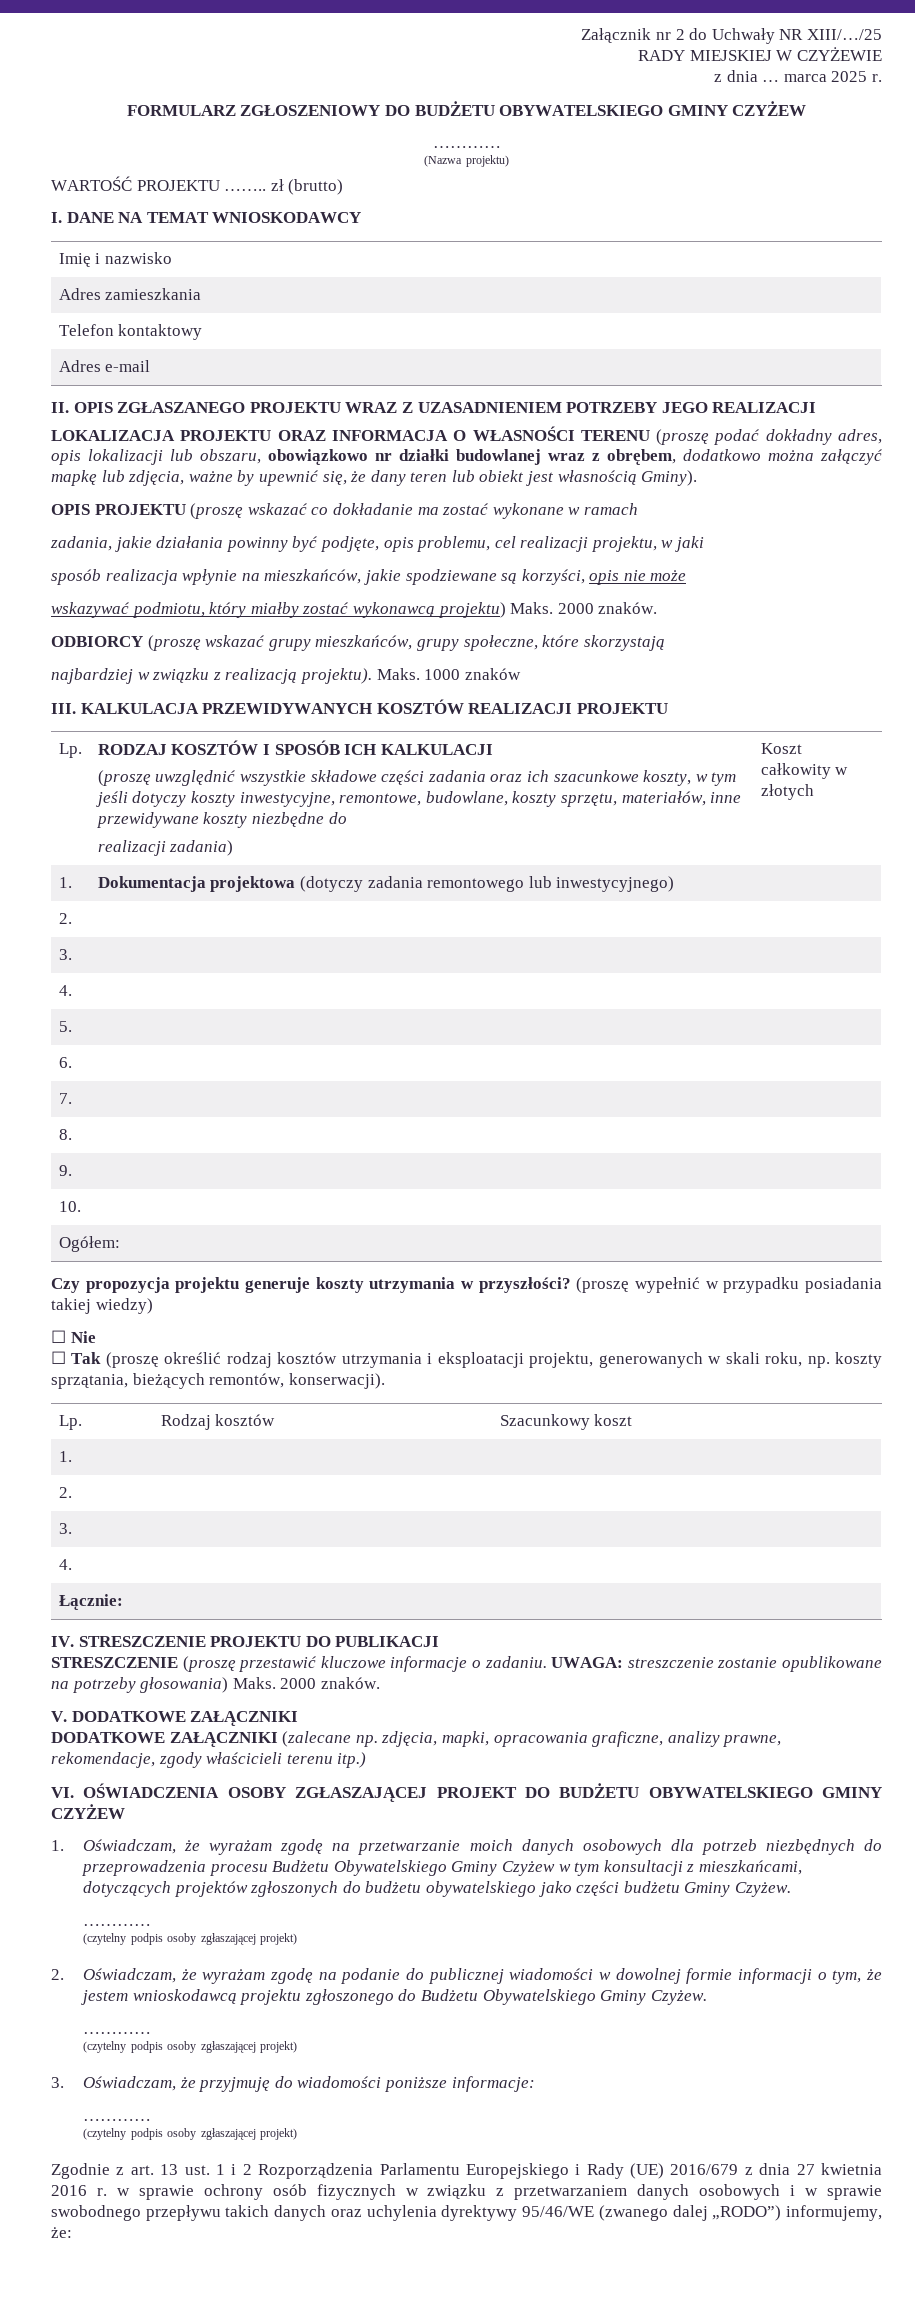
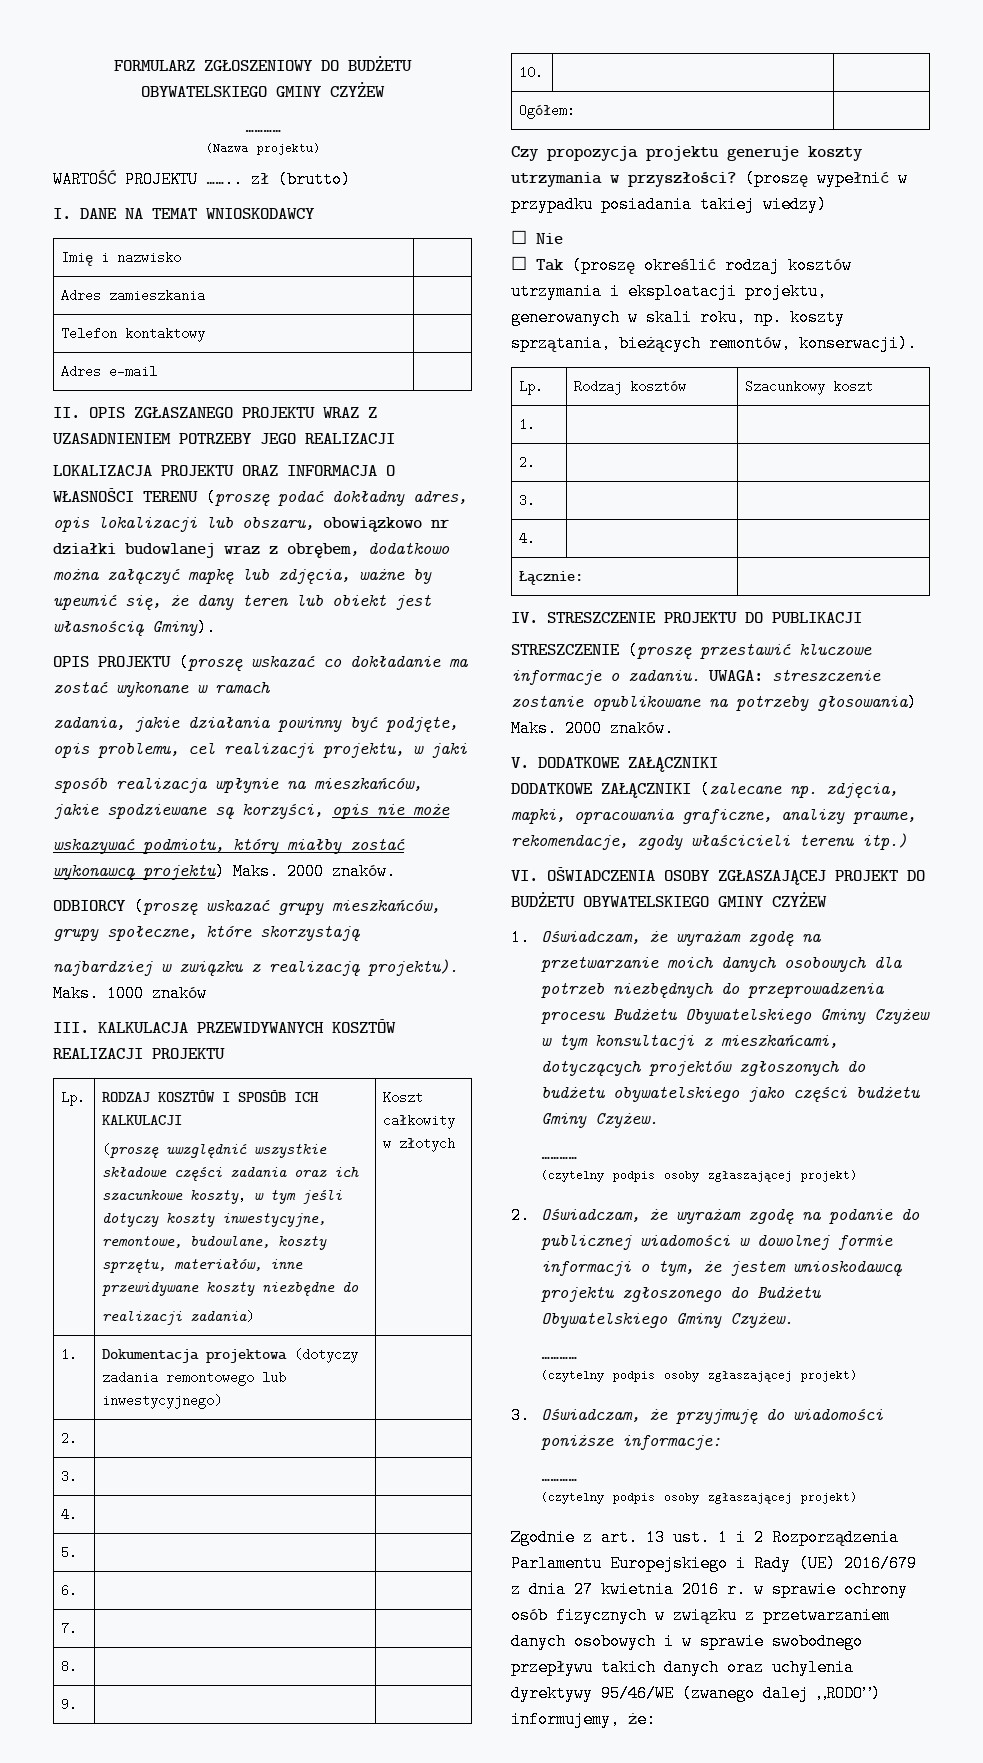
- Załącznik nr 2 do Uchwały NR XIII/…/25
- RADY MIEJSKIEJ W CZYŻEWIE
- z dnia … marca 2025 r.

